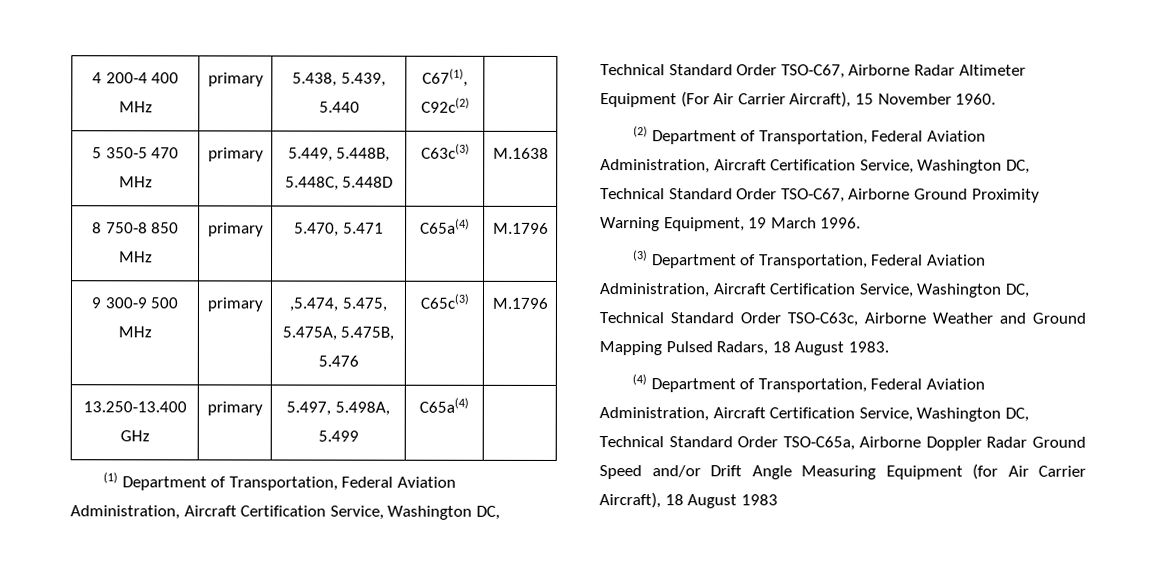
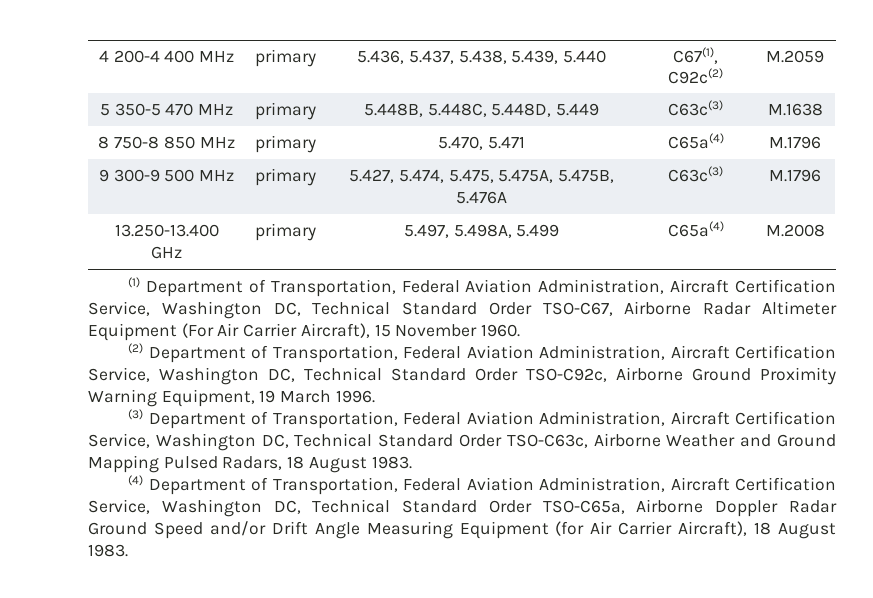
- 4 200-4 400 MHz | primary | 5.438, 5.439, 5.440 | C67(1), C92c(2) |
+ 4 200-4 400 MHz | primary | 5.436, 5.437, 5.438, 5.439, 5.440 | C67(1), C92c(2) | M.2059
- 5 350-5 470 MHz | primary | 5.449, 5.448B, 5.448C, 5.448D | C63c(3) | M.1638
+ 5 350-5 470 MHz | primary | 5.448B, 5.448C, 5.448D, 5.449 | C63c(3) | M.1638
- 9 300-9 500 MHz | primary | ,5.474, 5.475, 5.475A, 5.475B, 5.476 | C65c(3) | M.1796
+ 9 300-9 500 MHz | primary | 5.427, 5.474, 5.475, 5.475A, 5.475B, 5.476A | C63c(3) | M.1796
- 13.250-13.400 GHz | primary | 5.497, 5.498A, 5.499 | C65a(4) |
+ 13.250-13.400 GHz | primary | 5.497, 5.498A, 5.499 | C65a(4) | M.2008
- (2) Department of Transportation, Federal Aviation Administration, Aircraft Certification Service, Washington DC, Technical Standard Order TSO-C67, Airborne Ground Proximity Warning Equipment, 19 March 1996.
+ (2) Department of Transportation, Federal Aviation Administration, Aircraft Certification Service, Washington DC, Technical Standard Order TSO-C92c, Airborne Ground Proximity Warning Equipment, 19 March 1996.
- (4) Department of Transportation, Federal Aviation Administration, Aircraft Certification Service, Washington DC, Technical Standard Order TSO-C65a, Airborne Doppler Radar Ground Speed and/or Drift Angle Measuring Equipment (for Air Carrier Aircraft), 18 August 1983
+ (4) Department of Transportation, Federal Aviation Administration, Aircraft Certification Service, Washington DC, Technical Standard Order TSO-C65a, Airborne Doppler Radar Ground Speed and/or Drift Angle Measuring Equipment (for Air Carrier Aircraft), 18 August 1983.

